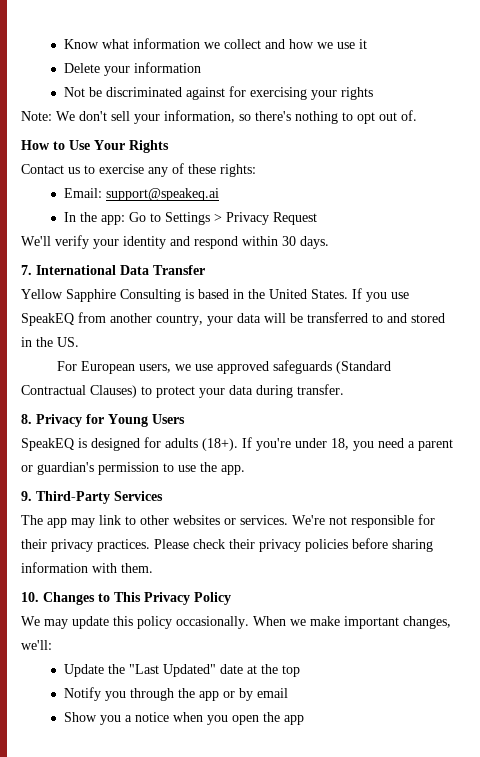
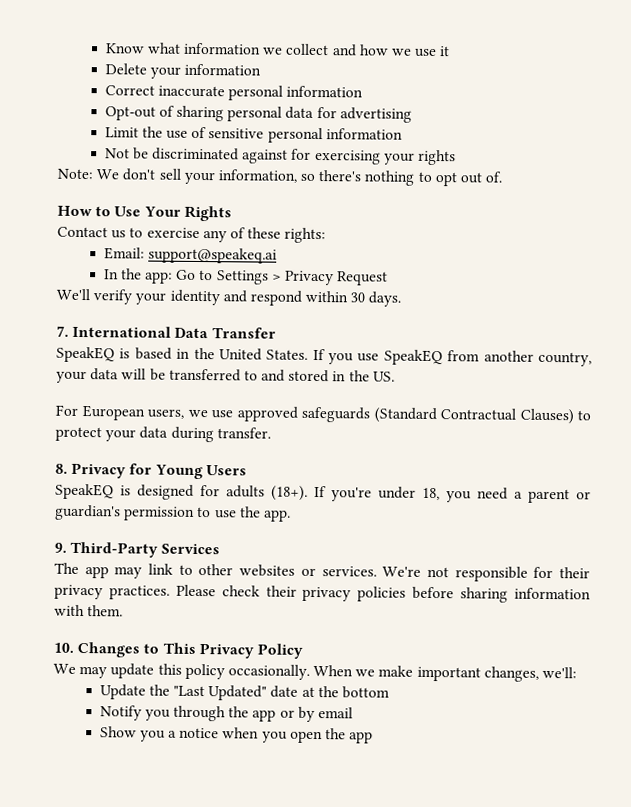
+ Correct inaccurate personal information
+ Opt-out of sharing personal data for advertising
+ Limit the use of sensitive personal information
- Yellow Sapphire Consulting is based in the United States.
+ SpeakEQ is based in the United States.
- Update the "Last Updated" date at the top
+ Update the "Last Updated" date at the bottom

